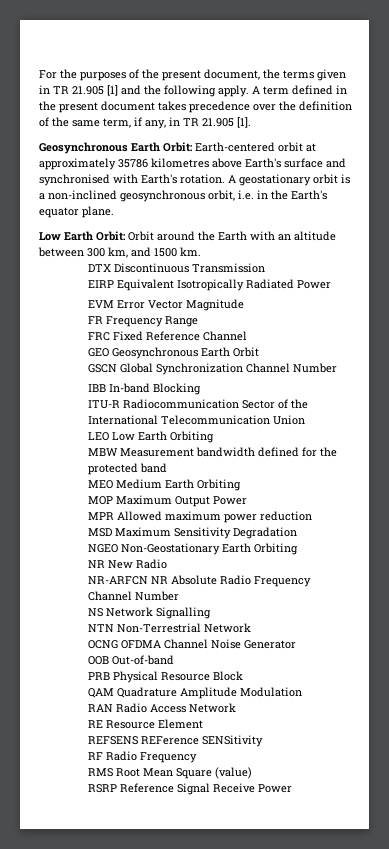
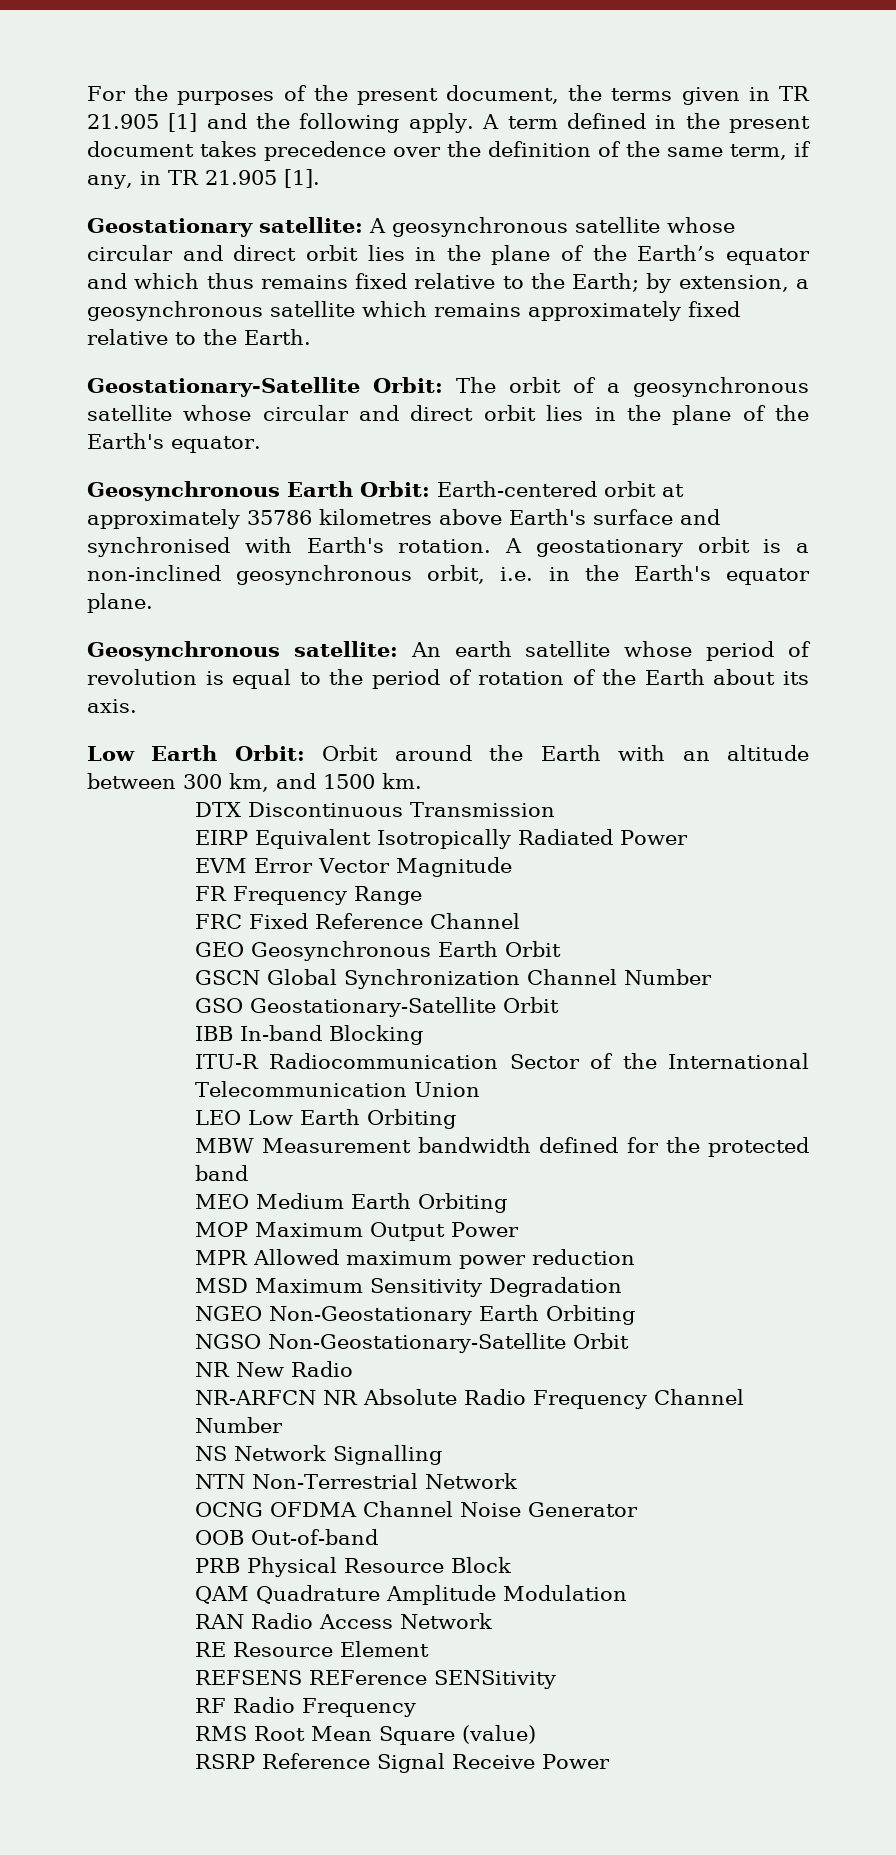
+ Geostationary satellite: A geosynchronous satellite whose circular and direct orbit lies in the plane of the Earth’s equator and which thus remains fixed relative to the Earth; by extension, a geosynchronous satellite which remains approximately fixed relative to the Earth.
+ Geostationary-Satellite Orbit: The orbit of a geosynchronous satellite whose circular and direct orbit lies in the plane of the Earth's equator.
+ Geosynchronous satellite: An earth satellite whose period of revolution is equal to the period of rotation of the Earth about its axis.
+ GSO Geostationary-Satellite Orbit
+ NGSO Non-Geostationary-Satellite Orbit

